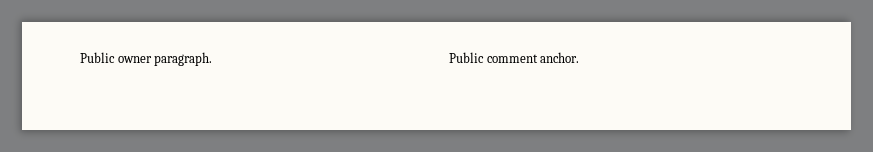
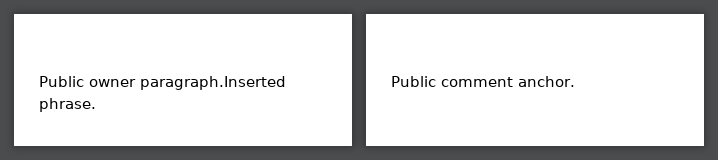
- Public owner paragraph.
+ Public owner paragraph.Inserted phrase.

